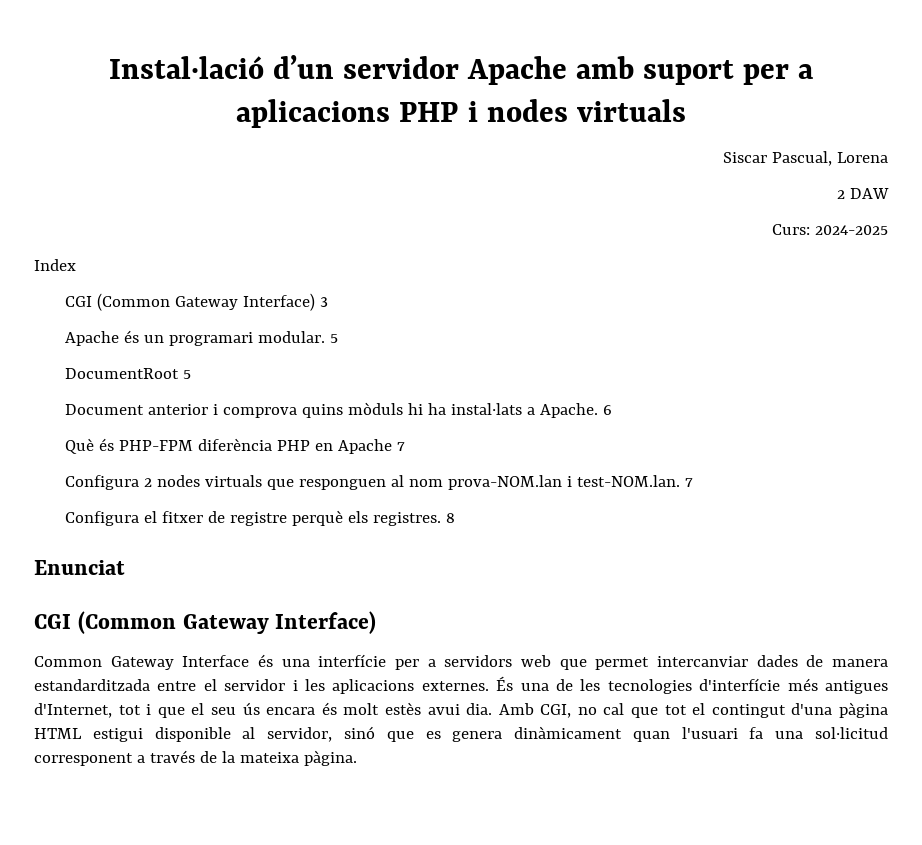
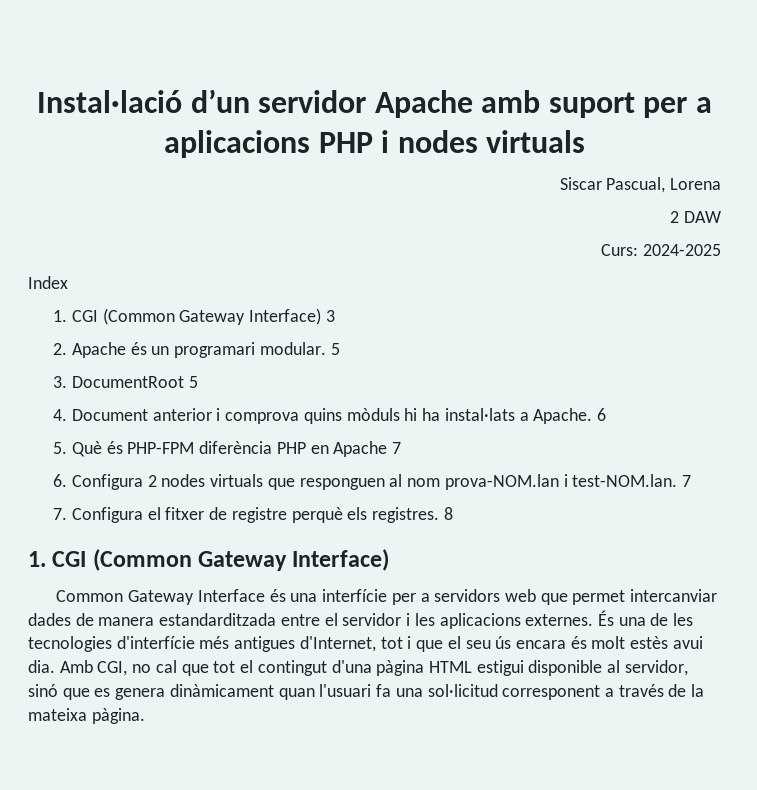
- CGI (Common Gateway Interface) 3
+ 1. CGI (Common Gateway Interface) 3
- Apache és un programari modular.
+ 2. Apache és un programari modular.
- DocumentRoot 5
+ 3. DocumentRoot 5
- Document anterior i comprova quins mòduls hi ha instal·lats a Apache.
+ 4. Document anterior i comprova quins mòduls hi ha instal·lats a Apache.
- Què és PHP-FPM diferència PHP en Apache 7
+ 5. Què és PHP-FPM diferència PHP en Apache 7
- Configura 2 nodes virtuals que responguen al nom prova-NOM.lan i test-NOM.lan. 7
+ 6. Configura 2 nodes virtuals que responguen al nom prova-NOM.lan i test-NOM.lan. 7
- Configura el fitxer de registre perquè els registres.
+ 7. Configura el fitxer de registre perquè els registres.
  8
- Enunciat
- CGI (Common Gateway Interface)
+ 1. CGI (Common Gateway Interface)

